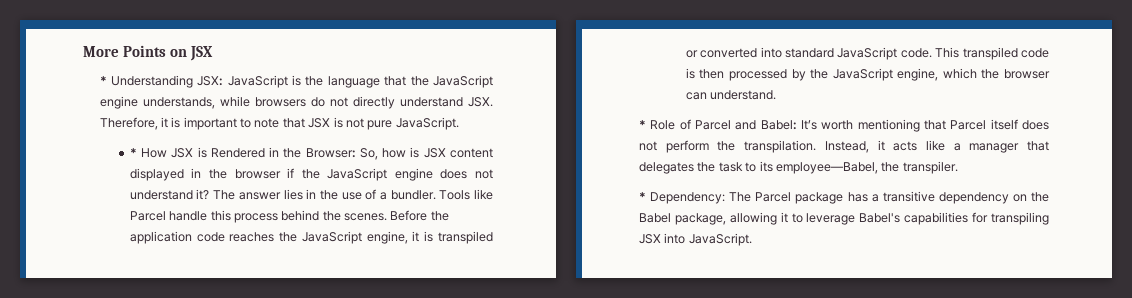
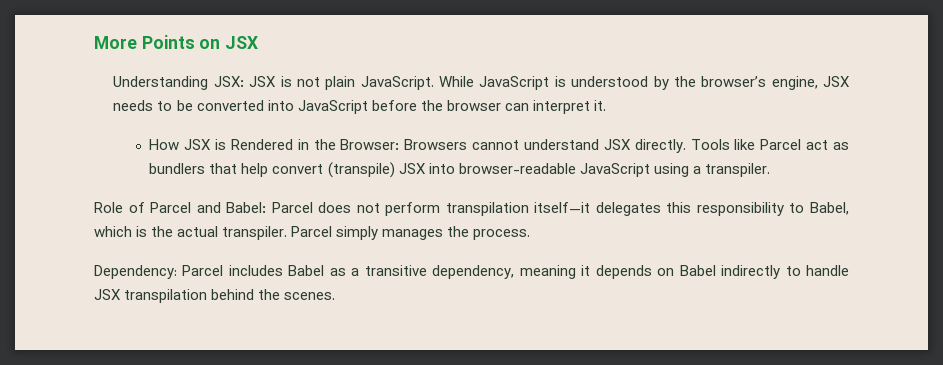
- * Understanding JSX: JavaScript is the language that the JavaScript engine understands, while browsers do not directly understand JSX. Therefore, it is important to note that JSX is not pure JavaScript.
- * How JSX is Rendered in the Browser: So, how is JSX content displayed in the browser if the JavaScript engine does not understand it? The answer lies in the use of a bundler. Tools like Parcel handle this process behind the scenes. Before the application code reaches the JavaScript engine, it is transpiled or converted into standard JavaScript code. This transpiled code is then processed by the JavaScript engine, which the browser can understand.
- * Role of Parcel and Babel: It’s worth mentioning that Parcel itself does not perform the transpilation. Instead, it acts like a manager that delegates the task to its employee—Babel, the transpiler.
- * Dependency: The Parcel package has a transitive dependency on the Babel package, allowing it to leverage Babel's capabilities for transpiling JSX into JavaScript.
+ Understanding JSX: JSX is not plain JavaScript. While JavaScript is understood by the browser’s engine, JSX needs to be converted into JavaScript before the browser can interpret it.
+ How JSX is Rendered in the Browser: Browsers cannot understand JSX directly. Tools like Parcel act as bundlers that help convert (transpile) JSX into browser-readable JavaScript using a transpiler.
+ Role of Parcel and Babel: Parcel does not perform transpilation itself—it delegates this responsibility to Babel, which is the actual transpiler. Parcel simply manages the process.
+ Dependency: Parcel includes Babel as a transitive dependency, meaning it depends on Babel indirectly to handle JSX transpilation behind the scenes.

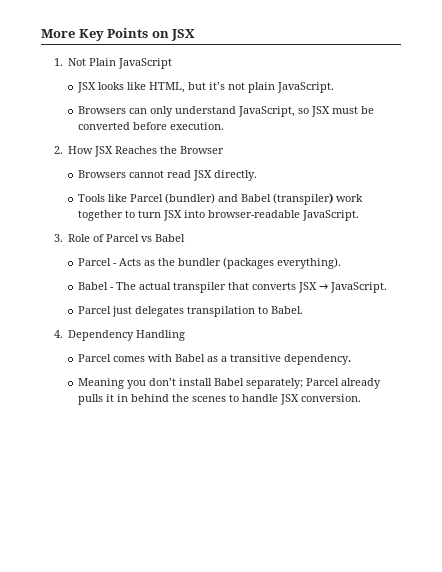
- More Points on JSX
+ More Key Points on JSX
- Understanding JSX: JSX is not plain JavaScript. While JavaScript is understood by the browser’s engine, JSX needs to be converted into JavaScript before the browser can interpret it.
- How JSX is Rendered in the Browser: Browsers cannot understand JSX directly. Tools like Parcel act as bundlers that help convert (transpile) JSX into browser-readable JavaScript using a transpiler.
- Role of Parcel and Babel: Parcel does not perform transpilation itself—it delegates this responsibility to Babel, which is the actual transpiler. Parcel simply manages the process.
- Dependency: Parcel includes Babel as a transitive dependency, meaning it depends on Babel indirectly to handle JSX transpilation behind the scenes.
+ 1. Not Plain JavaScript
+ JSX looks like HTML, but it’s not plain JavaScript.
+ Browsers can only understand JavaScript, so JSX must be converted before execution.
+ 2. How JSX Reaches the Browser
+ Browsers cannot read JSX directly.
+ Tools like Parcel (bundler) and Babel (transpiler) work together to turn JSX into browser-readable JavaScript.
+ 3. Role of Parcel vs Babel
+ Parcel - Acts as the bundler (packages everything).
+ Babel - The actual transpiler that converts JSX → JavaScript.
+ Parcel just delegates transpilation to Babel.
+ 4. Dependency Handling
+ Parcel comes with Babel as a transitive dependency.
+ Meaning you don’t install Babel separately; Parcel already pulls it in behind the scenes to handle JSX conversion.

